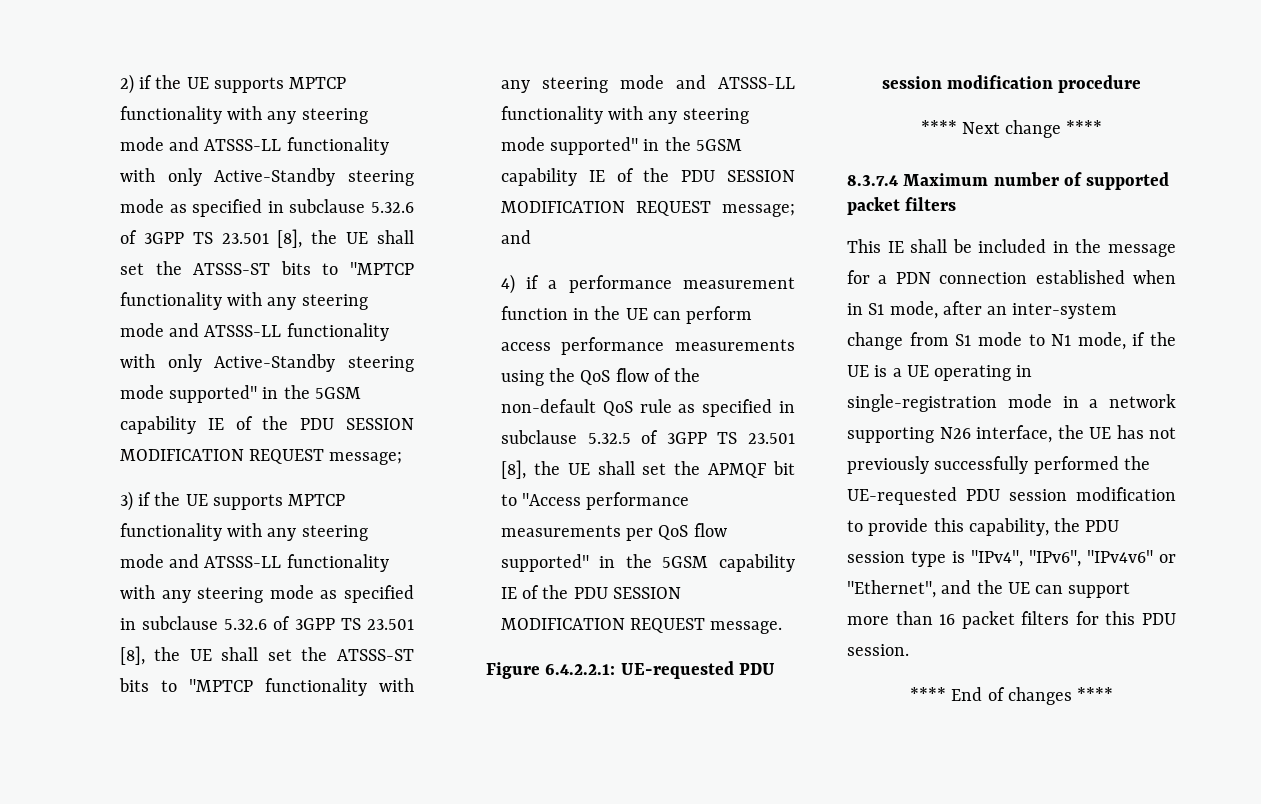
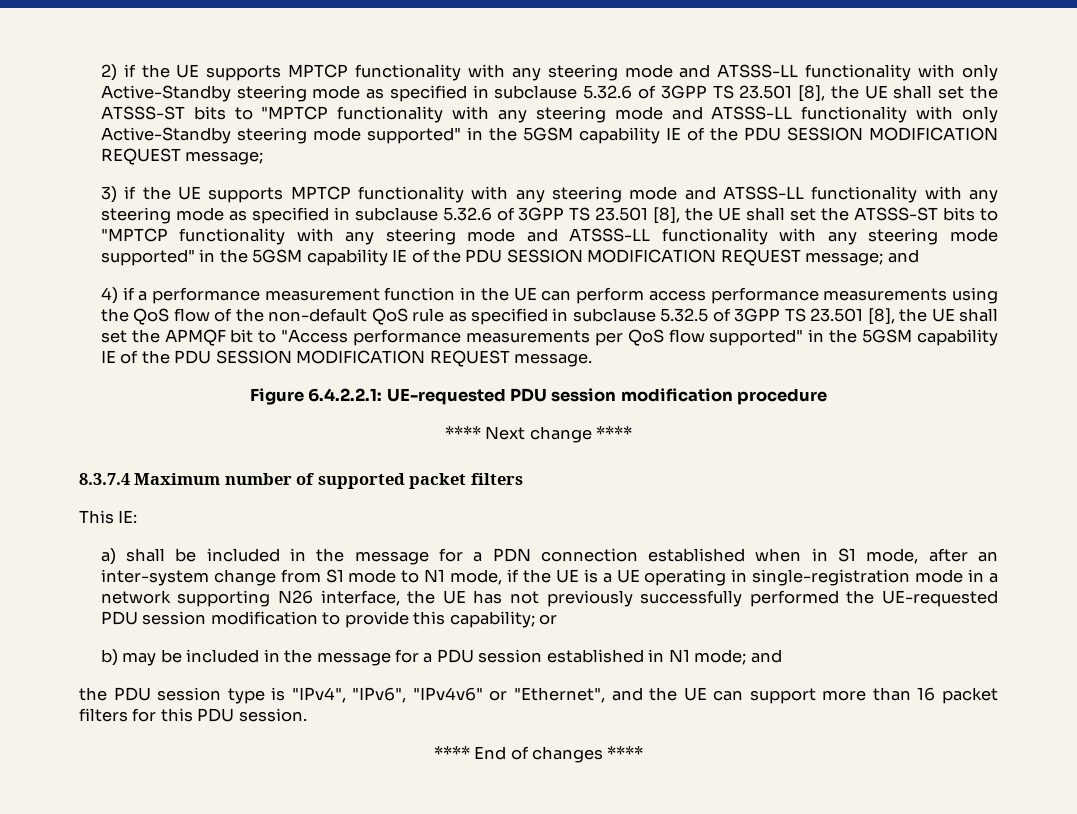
- This IE shall be included in the message for a PDN connection established when in S1 mode, after an inter-system change from S1 mode to N1 mode, if the UE is a UE operating in single-registration mode in a network supporting N26 interface, the UE has not previously successfully performed the UE-requested PDU session modification to provide this capability, the PDU session type is "IPv4", "IPv6", "IPv4v6" or "Ethernet", and the UE can support more than 16 packet filters for this PDU session.
+ This IE:
+ a) shall be included in the message for a PDN connection established when in S1 mode, after an inter-system change from S1 mode to N1 mode, if the UE is a UE operating in single-registration mode in a network supporting N26 interface, the UE has not previously successfully performed the UE-requested PDU session modification to provide this capability; or
+ b) may be included in the message for a PDU session established in N1 mode; and
+ the PDU session type is "IPv4", "IPv6", "IPv4v6" or "Ethernet", and the UE can support more than 16 packet filters for this PDU session.

